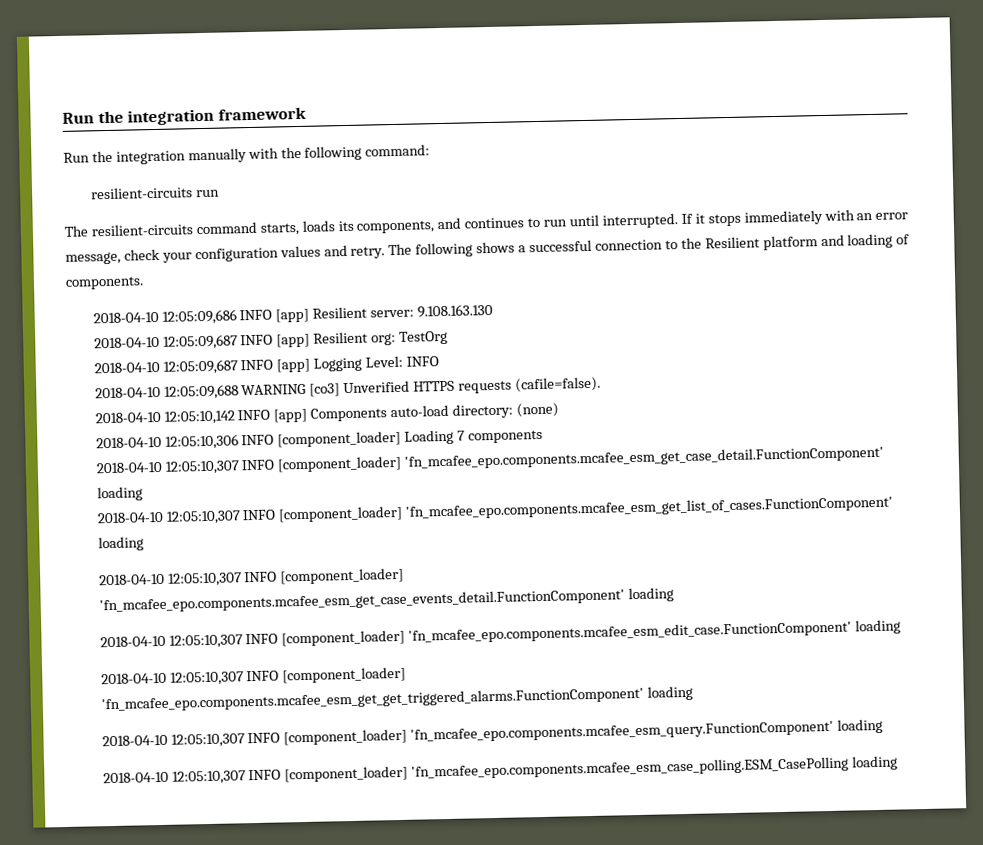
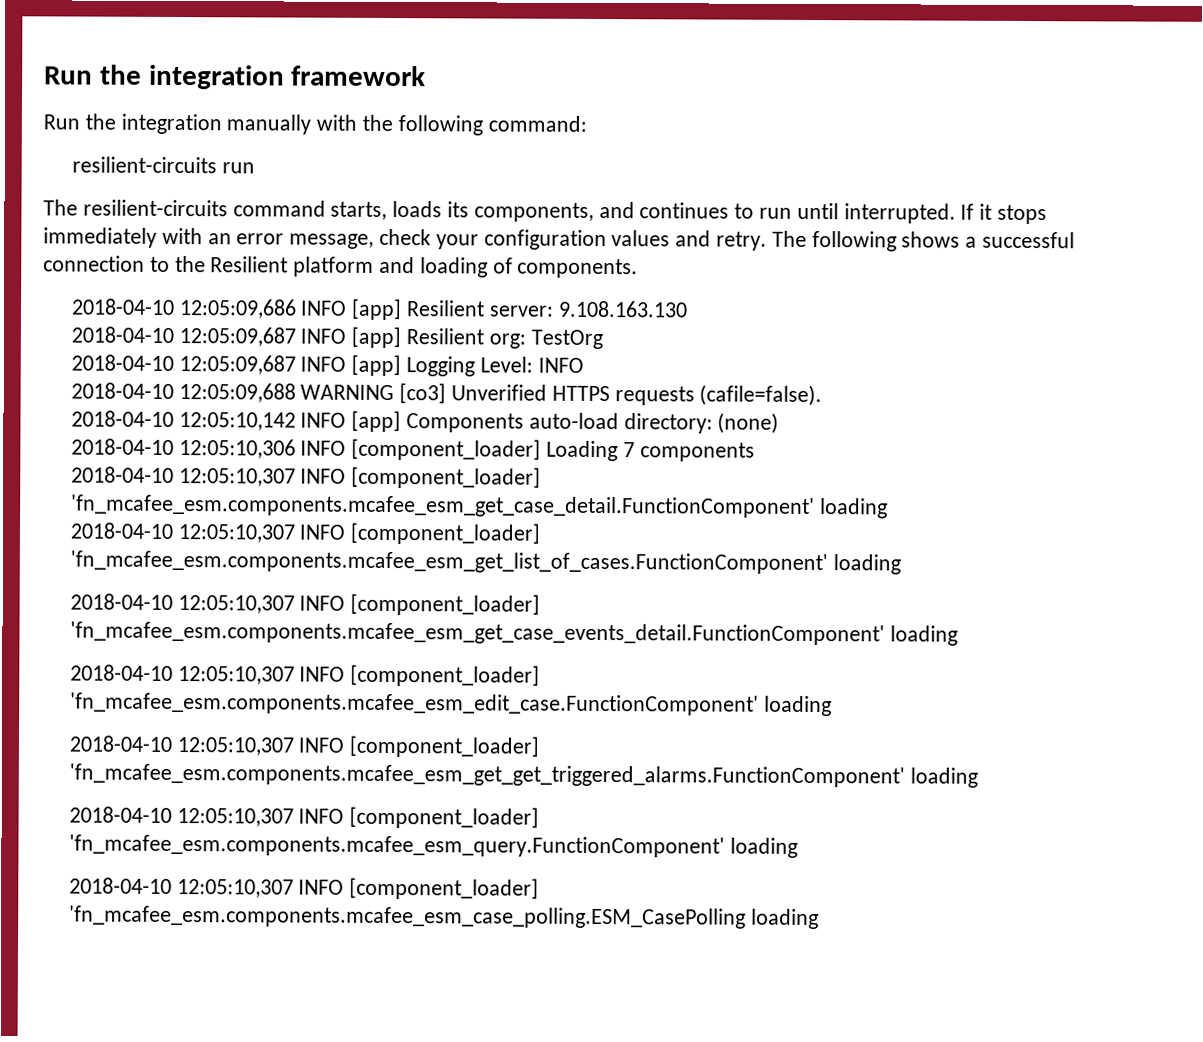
- 2018-04-10 12:05:10,307 INFO [component_loader] 'fn_mcafee_epo.components.mcafee_esm_get_case_detail.FunctionComponent' loading
- 2018-04-10 12:05:10,307 INFO [component_loader] 'fn_mcafee_epo.components.mcafee_esm_get_list_of_cases.FunctionComponent' loading
- 2018-04-10 12:05:10,307 INFO [component_loader] 'fn_mcafee_epo.components.mcafee_esm_get_case_events_detail.FunctionComponent' loading
- 2018-04-10 12:05:10,307 INFO [component_loader] 'fn_mcafee_epo.components.mcafee_esm_edit_case.FunctionComponent' loading
- 2018-04-10 12:05:10,307 INFO [component_loader] 'fn_mcafee_epo.components.mcafee_esm_get_get_triggered_alarms.FunctionComponent' loading
- 2018-04-10 12:05:10,307 INFO [component_loader] 'fn_mcafee_epo.components.mcafee_esm_query.FunctionComponent' loading
- 2018-04-10 12:05:10,307 INFO [component_loader] 'fn_mcafee_epo.components.mcafee_esm_case_polling.ESM_CasePolling loading
+ 2018-04-10 12:05:10,307 INFO [component_loader] 'fn_mcafee_esm.components.mcafee_esm_get_case_detail.FunctionComponent' loading
+ 2018-04-10 12:05:10,307 INFO [component_loader] 'fn_mcafee_esm.components.mcafee_esm_get_list_of_cases.FunctionComponent' loading
+ 2018-04-10 12:05:10,307 INFO [component_loader] 'fn_mcafee_esm.components.mcafee_esm_get_case_events_detail.FunctionComponent' loading
+ 2018-04-10 12:05:10,307 INFO [component_loader] 'fn_mcafee_esm.components.mcafee_esm_edit_case.FunctionComponent' loading
+ 2018-04-10 12:05:10,307 INFO [component_loader] 'fn_mcafee_esm.components.mcafee_esm_get_get_triggered_alarms.FunctionComponent' loading
+ 2018-04-10 12:05:10,307 INFO [component_loader] 'fn_mcafee_esm.components.mcafee_esm_query.FunctionComponent' loading
+ 2018-04-10 12:05:10,307 INFO [component_loader] 'fn_mcafee_esm.components.mcafee_esm_case_polling.ESM_CasePolling loading

